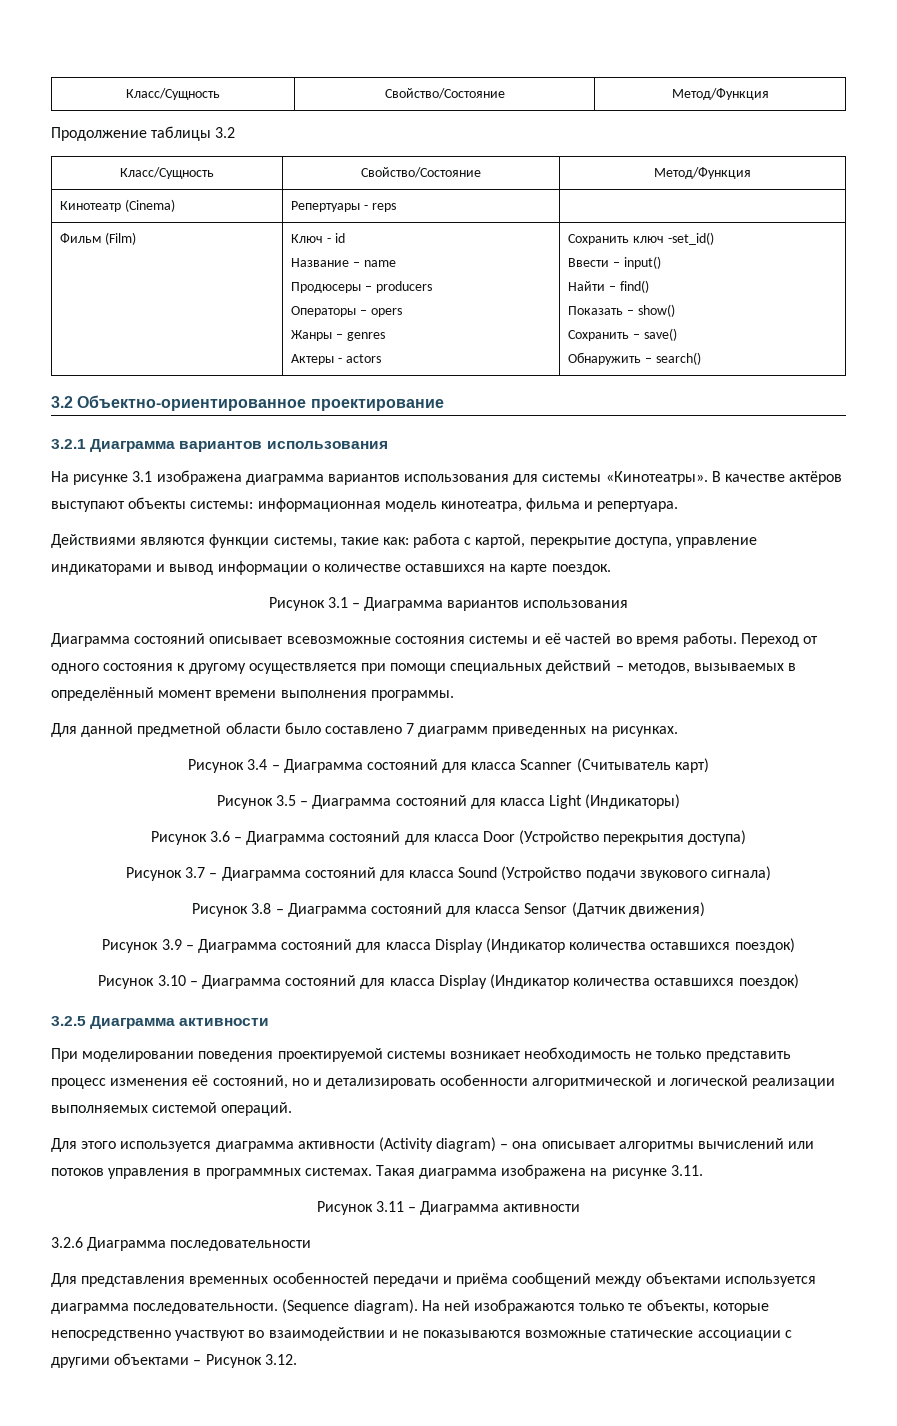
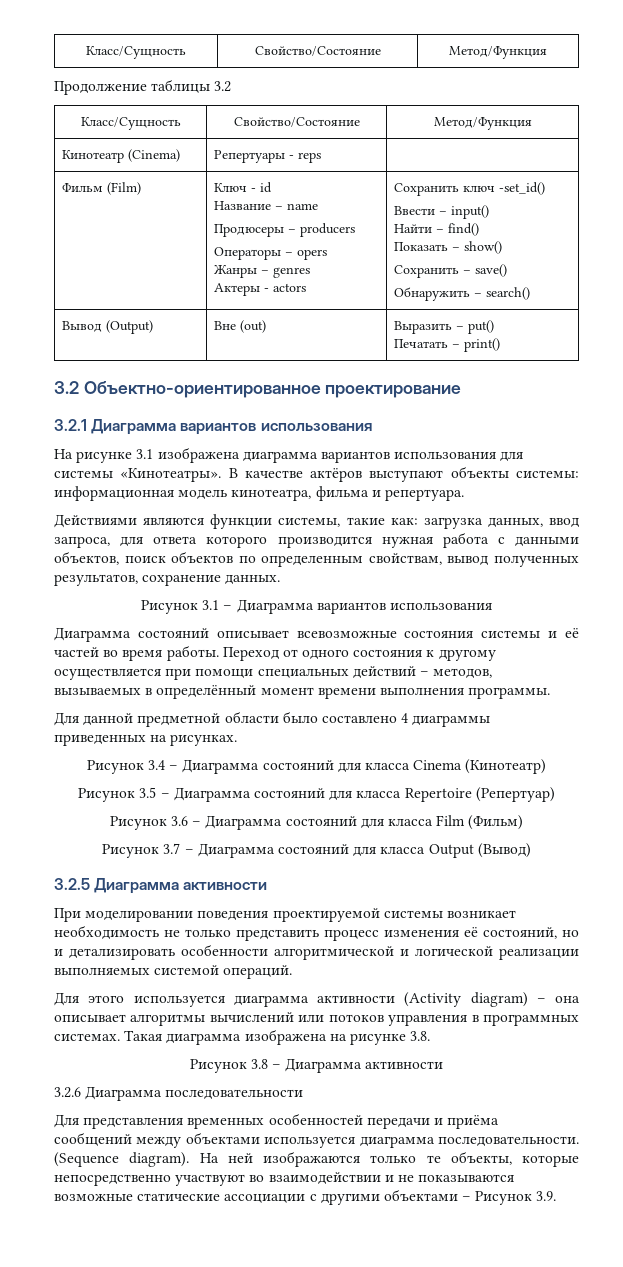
+ Вывод (Output) | Вне (out) | Выразить – put()
+ Печатать – print()
- Действиями являются функции системы, такие как: работа с картой, перекрытие доступа, управление индикаторами и вывод информации о количестве оставшихся на карте поездок.
+ Действиями являются функции системы, такие как: загрузка данных, ввод запроса, для ответа которого производится нужная работа с данными объектов, поиск объектов по определенным свойствам, вывод полученных результатов, сохранение данных.
- Для данной предметной области было составлено 7 диаграмм приведенных на рисунках.
+ Для данной предметной области было составлено 4 диаграммы приведенных на рисунках.
- Рисунок 3.4 – Диаграмма состояний для класса Scanner (Считыватель карт)
+ Рисунок 3.4 – Диаграмма состояний для класса Cinema (Кинотеатр)
- Рисунок 3.5 – Диаграмма состояний для класса Light (Индикаторы)
+ Рисунок 3.5 – Диаграмма состояний для класса Repertoire (Репертуар)
- Рисунок 3.6 – Диаграмма состояний для класса Door (Устройство перекрытия доступа)
+ Рисунок 3.6 – Диаграмма состояний для класса Film (Фильм)
- Рисунок 3.7 – Диаграмма состояний для класса Sound (Устройство подачи звукового сигнала)
- Рисунок 3.8 – Диаграмма состояний для класса Sensor (Датчик движения)
- Рисунок 3.9 – Диаграмма состояний для класса Display (Индикатор количества оставшихся поездок)
- Рисунок 3.10 – Диаграмма состояний для класса Display (Индикатор количества оставшихся поездок)
+ Рисунок 3.7 – Диаграмма состояний для класса Output (Вывод)
- Такая диаграмма изображена на рисунке 3.11.
- Рисунок 3.11 – Диаграмма активности
+ Такая диаграмма изображена на рисунке 3.8.
+ Рисунок 3.8 – Диаграмма активности
- На ней изображаются только те объекты, которые непосредственно участвуют во взаимодействии и не показываются возможные статические ассоциации с другими объектами – Рисунок 3.12.
+ На ней изображаются только те объекты, которые непосредственно участвуют во взаимодействии и не показываются возможные статические ассоциации с другими объектами – Рисунок 3.9.

